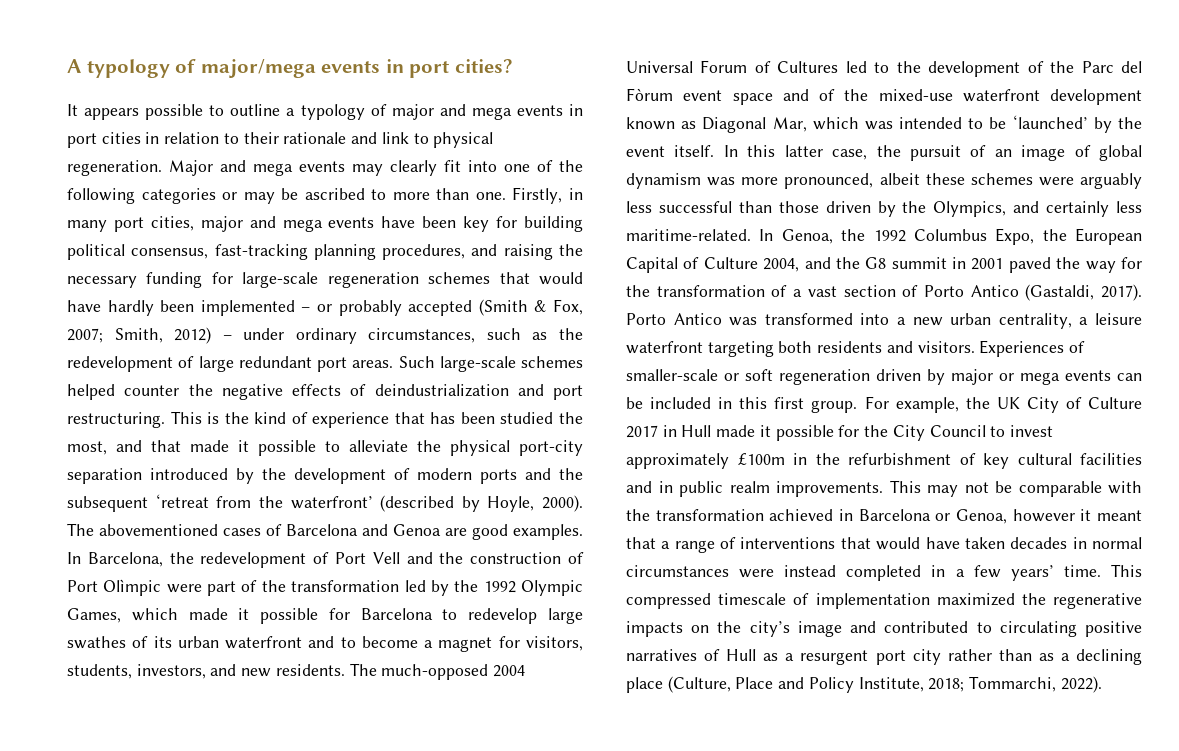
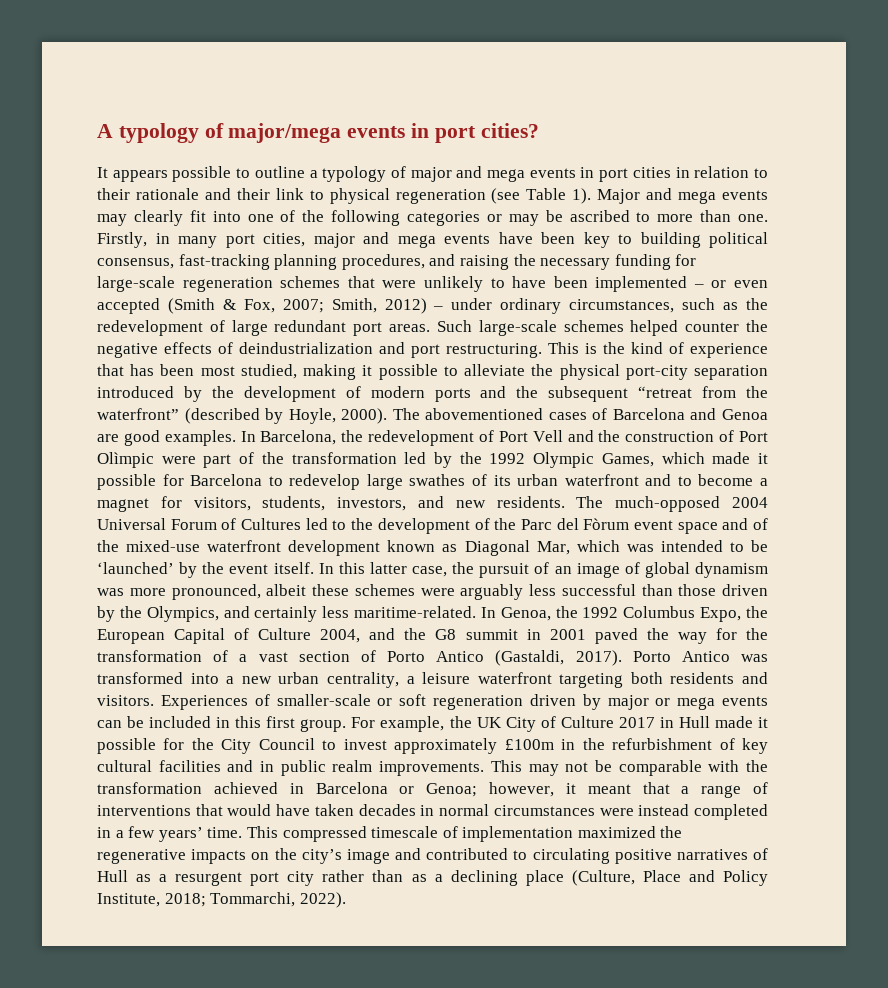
- It appears possible to outline a typology of major and mega events in port cities in relation to their rationale and link to physical regeneration.
+ It appears possible to outline a typology of major and mega events in port cities in relation to their rationale and their link to physical regeneration (see Table 1).
- Firstly, in many port cities, major and mega events have been key for building political consensus, fast-tracking planning procedures, and raising the necessary funding for large-scale regeneration schemes that would have hardly been implemented – or probably accepted (Smith & Fox, 2007; Smith, 2012) – under ordinary circumstances, such as the redevelopment of large redundant port areas.
+ Firstly, in many port cities, major and mega events have been key to building political consensus, fast-tracking planning procedures, and raising the necessary funding for large-scale regeneration schemes that were unlikely to have been implemented – or even accepted (Smith & Fox, 2007; Smith, 2012) – under ordinary circumstances, such as the redevelopment of large redundant port areas.
- This is the kind of experience that has been studied the most, and that made it possible to alleviate the physical port-city separation introduced by the development of modern ports and the subsequent ‘retreat from the waterfront’ (described by Hoyle, 2000).
+ This is the kind of experience that has been most studied, making it possible to alleviate the physical port-city separation introduced by the development of modern ports and the subsequent “retreat from the waterfront” (described by Hoyle, 2000).
- This may not be comparable with the transformation achieved in Barcelona or Genoa, however it meant that a range of interventions that would have taken decades in normal circumstances were instead completed in a few years’ time.
+ This may not be comparable with the transformation achieved in Barcelona or Genoa; however, it meant that a range of interventions that would have taken decades in normal circumstances were instead completed in a few years’ time.

